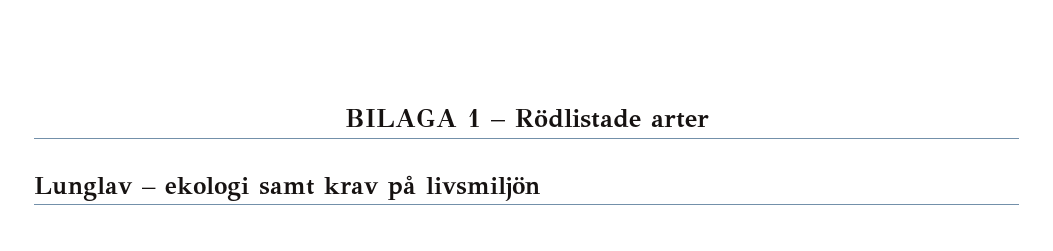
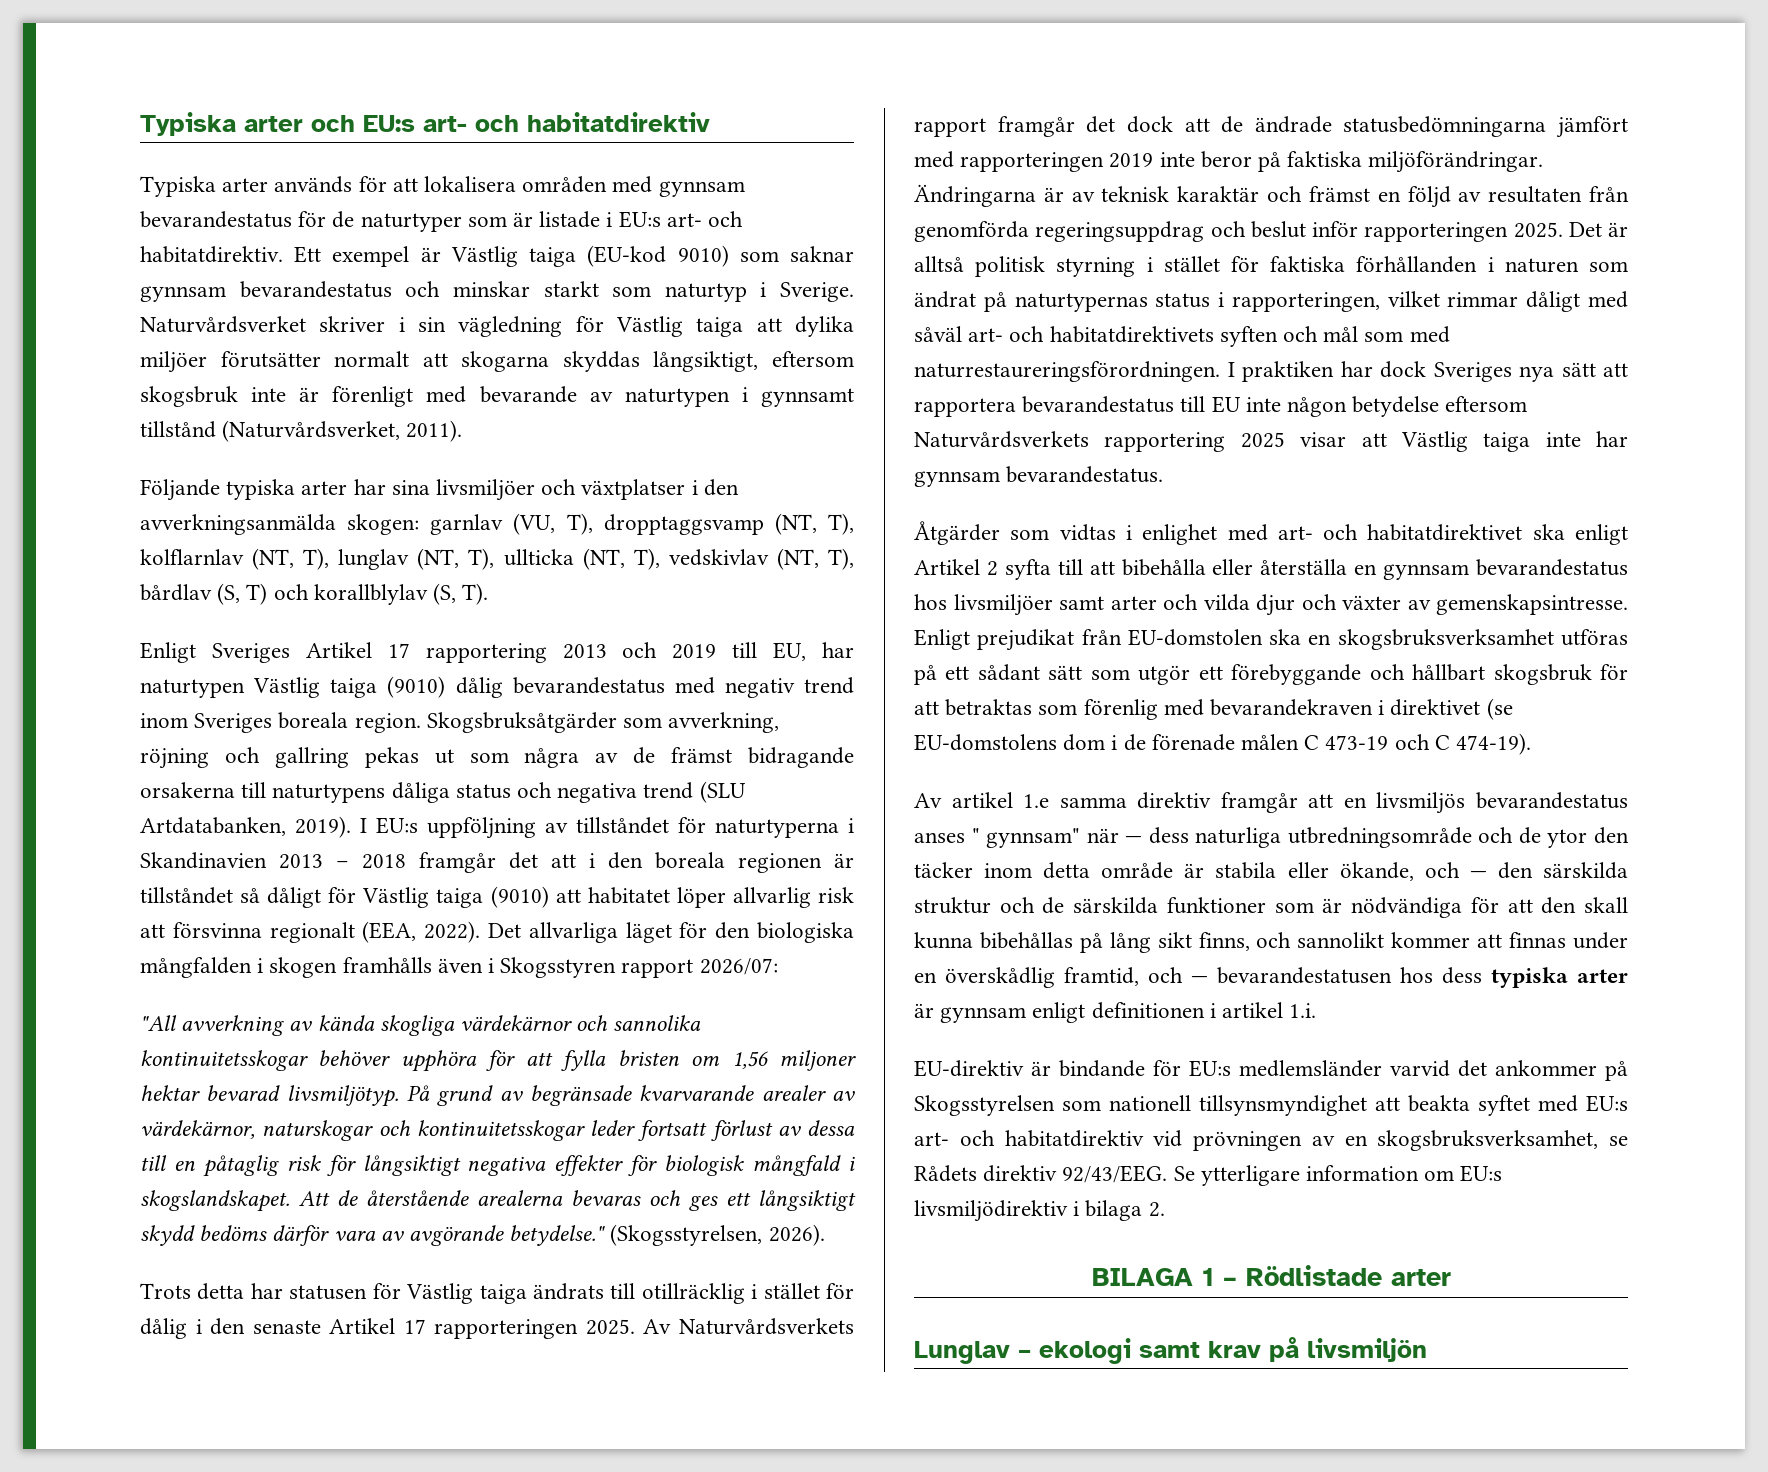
+ Typiska arter och EU:s art- och habitatdirektiv
+ Typiska arter används för att lokalisera områden med gynnsam bevarandestatus för de naturtyper som är listade i EU:s art- och habitatdirektiv. Ett exempel är Västlig taiga (EU-kod 9010) som saknar gynnsam bevarandestatus och minskar starkt som naturtyp i Sverige. Naturvårdsverket skriver i sin vägledning för Västlig taiga att dylika miljöer förutsätter normalt att skogarna skyddas långsiktigt, eftersom skogsbruk inte är förenligt med bevarande av naturtypen i gynnsamt tillstånd (Naturvårdsverket, 2011).
+ Följande typiska arter har sina livsmiljöer och växtplatser i den avverkningsanmälda skogen: garnlav (VU, T), dropptaggsvamp (NT, T), kolflarnlav (NT, T), lunglav (NT, T), ullticka (NT, T), vedskivlav (NT, T), bårdlav (S, T) och korallblylav (S, T).
+ Enligt Sveriges Artikel 17 rapportering 2013 och 2019 till EU, har naturtypen Västlig taiga (9010) dålig bevarandestatus med negativ trend inom Sveriges boreala region. Skogsbruksåtgärder som avverkning, röjning och gallring pekas ut som några av de främst bidragande orsakerna till naturtypens dåliga status och negativa trend (SLU Artdatabanken, 2019). I EU:s uppföljning av tillståndet för naturtyperna i Skandinavien 2013 – 2018 framgår det att i den boreala regionen är tillståndet så dåligt för Västlig taiga (9010) att habitatet löper allvarlig risk att försvinna regionalt (EEA, 2022). Det allvarliga läget för den biologiska mångfalden i skogen framhålls även i Skogsstyren rapport 2026/07:
+ "All avverkning av kända skogliga värdekärnor och sannolika kontinuitetsskogar behöver upphöra för att fylla bristen om 1,56 miljoner hektar bevarad livsmiljötyp. På grund av begränsade kvarvarande arealer av värdekärnor, naturskogar och kontinuitetsskogar leder fortsatt förlust av dessa till en påtaglig risk för långsiktigt negativa effekter för biologisk mångfald i skogslandskapet. Att de återstående arealerna bevaras och ges ett långsiktigt skydd bedöms därför vara av avgörande betydelse." (Skogsstyrelsen, 2026).
+ Trots detta har statusen för Västlig taiga ändrats till otillräcklig i stället för dålig i den senaste Artikel 17 rapporteringen 2025. Av Naturvårdsverkets rapport framgår det dock att de ändrade statusbedömningarna jämfört med rapporteringen 2019 inte beror på faktiska miljöförändringar. Ändringarna är av teknisk karaktär och främst en följd av resultaten från genomförda regeringsuppdrag och beslut inför rapporteringen 2025. Det är alltså politisk styrning i stället för faktiska förhållanden i naturen som ändrat på naturtypernas status i rapporteringen, vilket rimmar dåligt med såväl art- och habitatdirektivets syften och mål som med naturrestaureringsförordningen. I praktiken har dock Sveriges nya sätt att rapportera bevarandestatus till EU inte någon betydelse eftersom Naturvårdsverkets rapportering 2025 visar att Västlig taiga inte har gynnsam bevarandestatus.
+ Åtgärder som vidtas i enlighet med art- och habitatdirektivet ska enligt Artikel 2 syfta till att bibehålla eller återställa en gynnsam bevarandestatus hos livsmiljöer samt arter och vilda djur och växter av gemenskapsintresse. Enligt prejudikat från EU-domstolen ska en skogsbruksverksamhet utföras på ett sådant sätt som utgör ett förebyggande och hållbart skogsbruk för att betraktas som förenlig med bevarandekraven i direktivet (se EU-domstolens dom i de förenade målen C 473-19 och C 474-19).
+ Av artikel 1.e samma direktiv framgår att en livsmiljös bevarandestatus anses " gynnsam" när — dess naturliga utbredningsområde och de ytor den täcker inom detta område är stabila eller ökande, och — den särskilda struktur och de särskilda funktioner som är nödvändiga för att den skall kunna bibehållas på lång sikt finns, och sannolikt kommer att finnas under en överskådlig framtid, och — bevarandestatusen hos dess typiska arter är gynnsam enligt definitionen i artikel 1.i.
+ EU-direktiv är bindande för EU:s medlemsländer varvid det ankommer på Skogsstyrelsen som nationell tillsynsmyndighet att beakta syftet med EU:s art- och habitatdirektiv vid prövningen av en skogsbruksverksamhet, se Rådets direktiv 92/43/EEG. Se ytterligare information om EU:s livsmiljödirektiv i bilaga 2.

